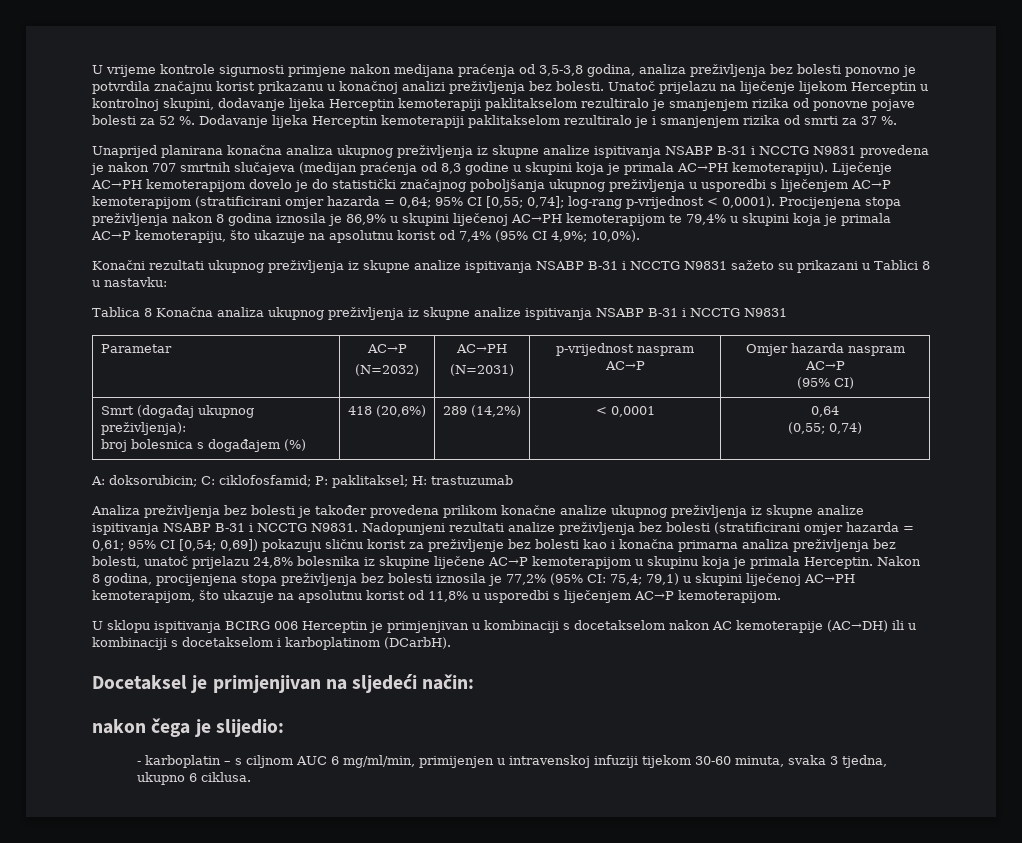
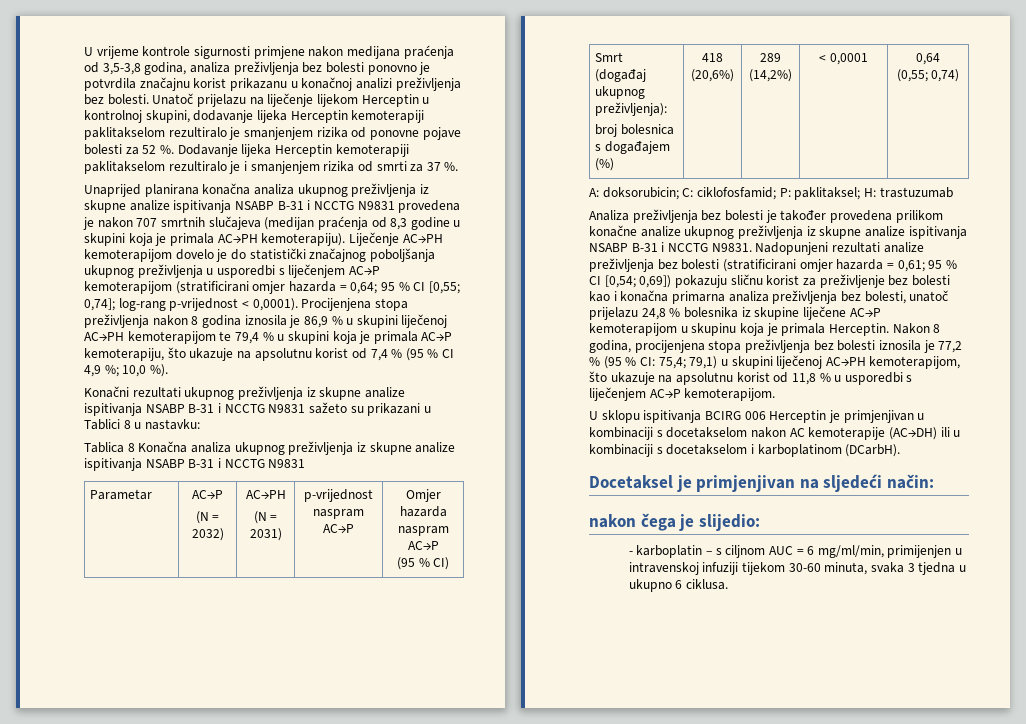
- Liječenje AC→PH kemoterapijom dovelo je do statistički značajnog poboljšanja ukupnog preživljenja u usporedbi s liječenjem AC→P kemoterapijom (stratificirani omjer hazarda = 0,64; 95% CI [0,55; 0,74]; log-rang p-vrijednost < 0,0001).
+ Liječenje AC→PH kemoterapijom dovelo je do statistički značajnog poboljšanja ukupnog preživljenja u usporedbi s liječenjem AC→P kemoterapijom (stratificirani omjer hazarda = 0,64; 95 % CI [0,55; 0,74]; log-rang p-vrijednost < 0,0001).
- Procijenjena stopa preživljenja nakon 8 godina iznosila je 86,9% u skupini liječenoj AC→PH kemoterapijom te 79,4% u skupini koja je primala AC→P kemoterapiju, što ukazuje na apsolutnu korist od 7,4% (95% CI 4,9%; 10,0%).
+ Procijenjena stopa preživljenja nakon 8 godina iznosila je 86,9 % u skupini liječenoj AC→PH kemoterapijom te 79,4 % u skupini koja je primala AC→P kemoterapiju, što ukazuje na apsolutnu korist od 7,4 % (95 % CI 4,9 %; 10,0 %).
  Parametar | AC→P
- (N=2032) | AC→PH
- (N=2031) | p-vrijednost naspram AC→P | Omjer hazarda naspram AC→P
- (95% CI)
+ (N = 2032) | AC→PH
+ (N = 2031) | p-vrijednost naspram AC→P | Omjer hazarda naspram AC→P
+ (95 % CI)
- Nadopunjeni rezultati analize preživljenja bez bolesti (stratificirani omjer hazarda = 0,61; 95% CI [0,54; 0,69]) pokazuju sličnu korist za preživljenje bez bolesti kao i konačna primarna analiza preživljenja bez bolesti, unatoč prijelazu 24,8% bolesnika iz skupine liječene AC→P kemoterapijom u skupinu koja je primala Herceptin.
+ Nadopunjeni rezultati analize preživljenja bez bolesti (stratificirani omjer hazarda = 0,61; 95 % CI [0,54; 0,69]) pokazuju sličnu korist za preživljenje bez bolesti kao i konačna primarna analiza preživljenja bez bolesti, unatoč prijelazu 24,8 % bolesnika iz skupine liječene AC→P kemoterapijom u skupinu koja je primala Herceptin.
- Nakon 8 godina, procijenjena stopa preživljenja bez bolesti iznosila je 77,2% (95% CI: 75,4; 79,1) u skupini liječenoj AC→PH kemoterapijom, što ukazuje na apsolutnu korist od 11,8% u usporedbi s liječenjem AC→P kemoterapijom.
+ Nakon 8 godina, procijenjena stopa preživljenja bez bolesti iznosila je 77,2 % (95 % CI: 75,4; 79,1) u skupini liječenoj AC→PH kemoterapijom, što ukazuje na apsolutnu korist od 11,8 % u usporedbi s liječenjem AC→P kemoterapijom.
- - karboplatin – s ciljnom AUC 6 mg/ml/min, primijenjen u intravenskoj infuziji tijekom 30-60 minuta, svaka 3 tjedna, ukupno 6 ciklusa.
+ - karboplatin – s ciljnom AUC = 6 mg/ml/min, primijenjen u intravenskoj infuziji tijekom 30-60 minuta, svaka 3 tjedna u ukupno 6 ciklusa.

